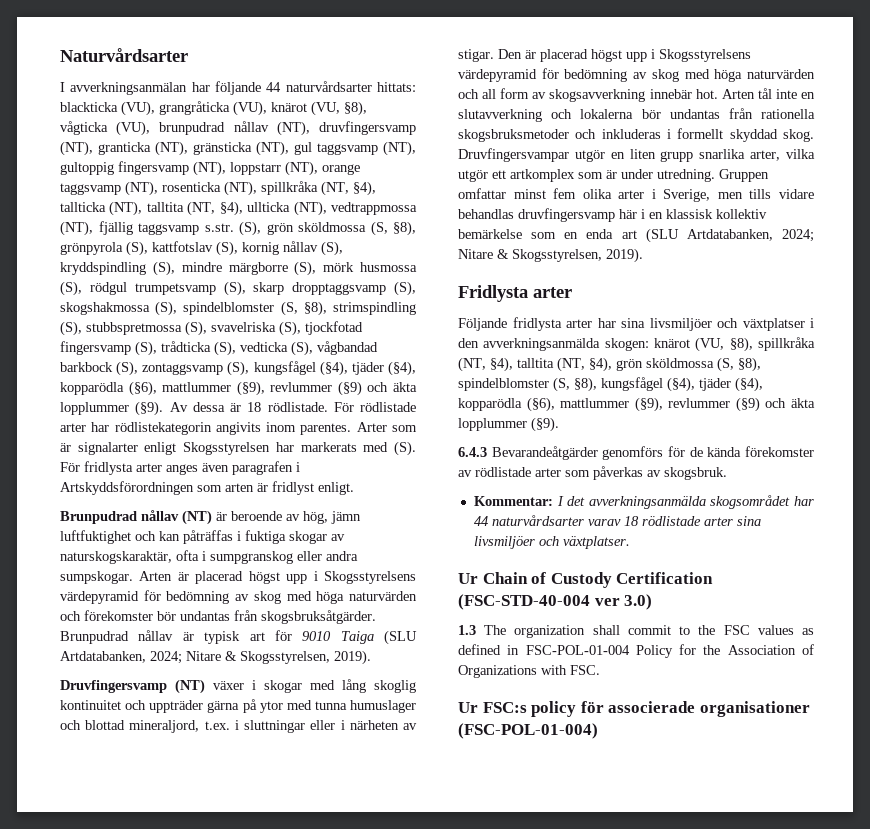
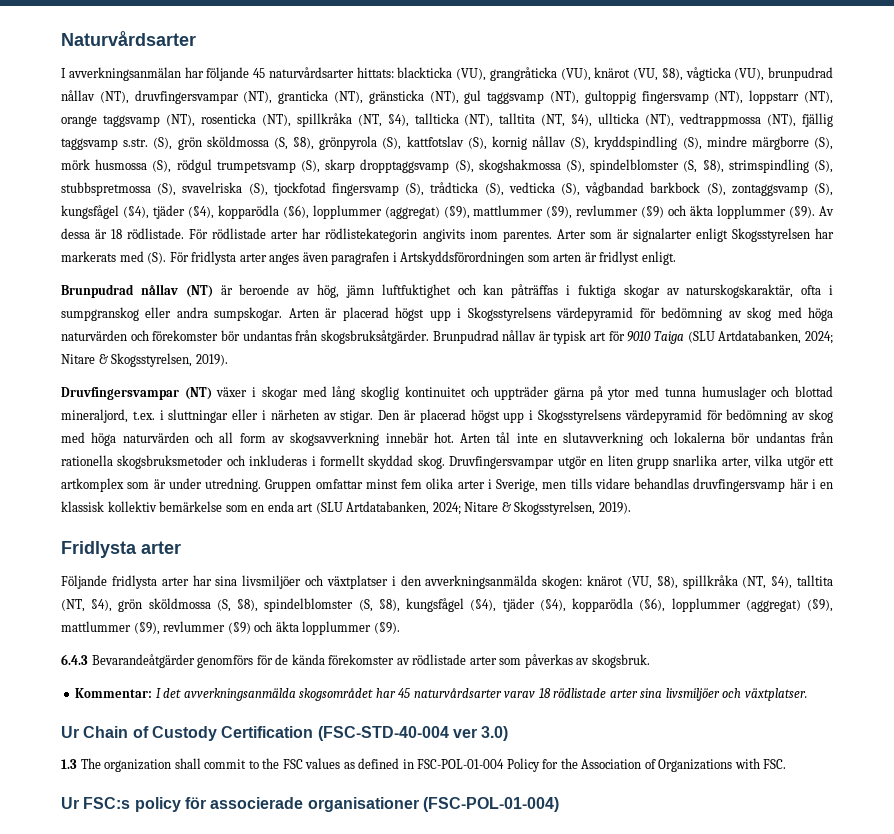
- I avverkningsanmälan har följande 44 naturvårdsarter hittats:
+ I avverkningsanmälan har följande 45 naturvårdsarter hittats:
- blackticka (VU), grangråticka (VU), knärot (VU, §8), vågticka (VU), brunpudrad nållav (NT), druvfingersvamp (NT), granticka (NT), gränsticka (NT), gul taggsvamp (NT), gultoppig fingersvamp (NT), loppstarr (NT), orange taggsvamp (NT), rosenticka (NT), spillkråka (NT, §4), tallticka (NT), talltita (NT, §4), ullticka (NT), vedtrappmossa (NT), fjällig taggsvamp s.str. (S), grön sköldmossa (S, §8), grönpyrola (S), kattfotslav (S), kornig nållav (S), kryddspindling (S), mindre märgborre (S), mörk husmossa (S), rödgul trumpetsvamp (S), skarp dropptaggsvamp (S), skogshakmossa (S), spindelblomster (S, §8), strimspindling (S), stubbspretmossa (S), svavelriska (S), tjockfotad fingersvamp (S), trådticka (S), vedticka (S), vågbandad barkbock (S), zontaggsvamp (S), kungsfågel (§4), tjäder (§4), kopparödla (§6), mattlummer (§9), revlummer (§9) och äkta lopplummer (§9).
+ blackticka (VU), grangråticka (VU), knärot (VU, §8), vågticka (VU), brunpudrad nållav (NT), druvfingersvampar (NT), granticka (NT), gränsticka (NT), gul taggsvamp (NT), gultoppig fingersvamp (NT), loppstarr (NT), orange taggsvamp (NT), rosenticka (NT), spillkråka (NT, §4), tallticka (NT), talltita (NT, §4), ullticka (NT), vedtrappmossa (NT), fjällig taggsvamp s.str. (S), grön sköldmossa (S, §8), grönpyrola (S), kattfotslav (S), kornig nållav (S), kryddspindling (S), mindre märgborre (S), mörk husmossa (S), rödgul trumpetsvamp (S), skarp dropptaggsvamp (S), skogshakmossa (S), spindelblomster (S, §8), strimspindling (S), stubbspretmossa (S), svavelriska (S), tjockfotad fingersvamp (S), trådticka (S), vedticka (S), vågbandad barkbock (S), zontaggsvamp (S), kungsfågel (§4), tjäder (§4), kopparödla (§6), lopplummer (aggregat) (§9), mattlummer (§9), revlummer (§9) och äkta lopplummer (§9).
- Druvfingersvamp (NT) växer i skogar med lång skoglig kontinuitet och uppträder gärna på ytor med tunna humuslager och blottad mineraljord, t.ex. i sluttningar eller i närheten av stigar.
+ Druvfingersvampar (NT) växer i skogar med lång skoglig kontinuitet och uppträder gärna på ytor med tunna humuslager och blottad mineraljord, t.ex. i sluttningar eller i närheten av stigar.
- Följande fridlysta arter har sina livsmiljöer och växtplatser i den avverkningsanmälda skogen: knärot (VU, §8), spillkråka (NT, §4), talltita (NT, §4), grön sköldmossa (S, §8), spindelblomster (S, §8), kungsfågel (§4), tjäder (§4), kopparödla (§6), mattlummer (§9), revlummer (§9) och äkta lopplummer (§9).
+ Följande fridlysta arter har sina livsmiljöer och växtplatser i den avverkningsanmälda skogen: knärot (VU, §8), spillkråka (NT, §4), talltita (NT, §4), grön sköldmossa (S, §8), spindelblomster (S, §8), kungsfågel (§4), tjäder (§4), kopparödla (§6), lopplummer (aggregat) (§9), mattlummer (§9), revlummer (§9) och äkta lopplummer (§9).
- Kommentar: I det avverkningsanmälda skogsområdet har 44 naturvårdsarter varav 18 rödlistade arter sina livsmiljöer och växtplatser.
+ Kommentar: I det avverkningsanmälda skogsområdet har 45 naturvårdsarter varav 18 rödlistade arter sina livsmiljöer och växtplatser.

